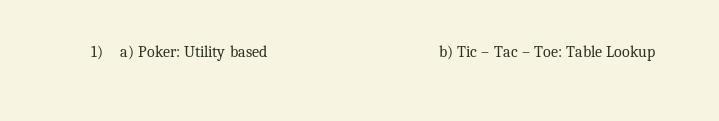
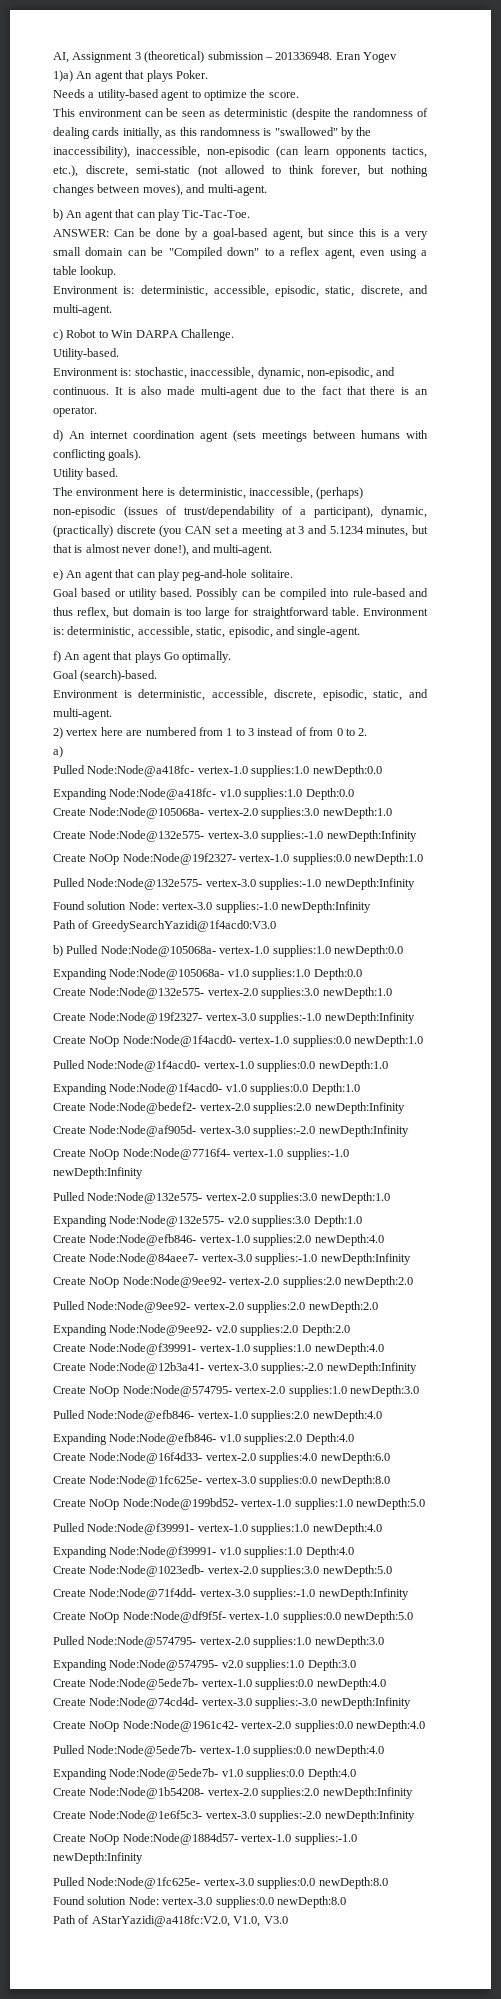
- 1) a) Poker: Utility based
- b) Tic – Tac – Toe: Table Lookup
+ AI, Assignment 3 (theoretical) submission – 201336948. Eran Yogev
+ 1)a) An agent that plays Poker.
+ Needs a utility-based agent to optimize the score.
+ This environment can be seen as deterministic (despite the randomness of dealing cards initially, as this randomness is "swallowed" by the inaccessibility), inaccessible, non-episodic (can learn opponents tactics, etc.), discrete, semi-static (not allowed to think forever, but nothing changes between moves), and multi-agent.
+ b) An agent that can play Tic-Tac-Toe.
+ ANSWER: Can be done by a goal-based agent, but since this is a very small domain can be "Compiled down" to a reflex agent, even using a table lookup.
+ Environment is: deterministic, accessible, episodic, static, discrete, and multi-agent.
+ c) Robot to Win DARPA Challenge.
+ Utility-based.
+ Environment is: stochastic, inaccessible, dynamic, non-episodic, and continuous. It is also made multi-agent due to the fact that there is an operator.
+ d) An internet coordination agent (sets meetings between humans with conflicting goals).
+ Utility based.
+ The environment here is deterministic, inaccessible, (perhaps) non-episodic (issues of trust/dependability of a participant), dynamic, (practically) discrete (you CAN set a meeting at 3 and 5.1234 minutes, but that is almost never done!), and multi-agent.
+ e) An agent that can play peg-and-hole solitaire.
+ Goal based or utility based. Possibly can be compiled into rule-based and thus reflex, but domain is too large for straightforward table. Environment is: deterministic, accessible, static, episodic, and single-agent.
+ f) An agent that plays Go optimally.
+ Goal (search)-based.
+ Environment is deterministic, accessible, discrete, episodic, static, and multi-agent.
+ 2) vertex here are numbered from 1 to 3 instead of from 0 to 2.
+ a)
+ Pulled Node:Node@a418fc- vertex-1.0 supplies:1.0 newDepth:0.0
+ Expanding Node:Node@a418fc- v1.0 supplies:1.0 Depth:0.0
+ Create Node:Node@105068a- vertex-2.0 supplies:3.0 newDepth:1.0
+ Create Node:Node@132e575- vertex-3.0 supplies:-1.0 newDepth:Infinity
+ Create NoOp Node:Node@19f2327- vertex-1.0 supplies:0.0 newDepth:1.0
+ Pulled Node:Node@132e575- vertex-3.0 supplies:-1.0 newDepth:Infinity
+ Found solution Node: vertex-3.0 supplies:-1.0 newDepth:Infinity
+ Path of GreedySearchYazidi@1f4acd0:V3.0
+ b) Pulled Node:Node@105068a- vertex-1.0 supplies:1.0 newDepth:0.0
+ Expanding Node:Node@105068a- v1.0 supplies:1.0 Depth:0.0
+ Create Node:Node@132e575- vertex-2.0 supplies:3.0 newDepth:1.0
+ Create Node:Node@19f2327- vertex-3.0 supplies:-1.0 newDepth:Infinity
+ Create NoOp Node:Node@1f4acd0- vertex-1.0 supplies:0.0 newDepth:1.0
+ Pulled Node:Node@1f4acd0- vertex-1.0 supplies:0.0 newDepth:1.0
+ Expanding Node:Node@1f4acd0- v1.0 supplies:0.0 Depth:1.0
+ Create Node:Node@bedef2- vertex-2.0 supplies:2.0 newDepth:Infinity
+ Create Node:Node@af905d- vertex-3.0 supplies:-2.0 newDepth:Infinity
+ Create NoOp Node:Node@7716f4- vertex-1.0 supplies:-1.0 newDepth:Infinity
+ Pulled Node:Node@132e575- vertex-2.0 supplies:3.0 newDepth:1.0
+ Expanding Node:Node@132e575- v2.0 supplies:3.0 Depth:1.0
+ Create Node:Node@efb846- vertex-1.0 supplies:2.0 newDepth:4.0
+ Create Node:Node@84aee7- vertex-3.0 supplies:-1.0 newDepth:Infinity
+ Create NoOp Node:Node@9ee92- vertex-2.0 supplies:2.0 newDepth:2.0
+ Pulled Node:Node@9ee92- vertex-2.0 supplies:2.0 newDepth:2.0
+ Expanding Node:Node@9ee92- v2.0 supplies:2.0 Depth:2.0
+ Create Node:Node@f39991- vertex-1.0 supplies:1.0 newDepth:4.0
+ Create Node:Node@12b3a41- vertex-3.0 supplies:-2.0 newDepth:Infinity
+ Create NoOp Node:Node@574795- vertex-2.0 supplies:1.0 newDepth:3.0
+ Pulled Node:Node@efb846- vertex-1.0 supplies:2.0 newDepth:4.0
+ Expanding Node:Node@efb846- v1.0 supplies:2.0 Depth:4.0
+ Create Node:Node@16f4d33- vertex-2.0 supplies:4.0 newDepth:6.0
+ Create Node:Node@1fc625e- vertex-3.0 supplies:0.0 newDepth:8.0
+ Create NoOp Node:Node@199bd52- vertex-1.0 supplies:1.0 newDepth:5.0
+ Pulled Node:Node@f39991- vertex-1.0 supplies:1.0 newDepth:4.0
+ Expanding Node:Node@f39991- v1.0 supplies:1.0 Depth:4.0
+ Create Node:Node@1023edb- vertex-2.0 supplies:3.0 newDepth:5.0
+ Create Node:Node@71f4dd- vertex-3.0 supplies:-1.0 newDepth:Infinity
+ Create NoOp Node:Node@df9f5f- vertex-1.0 supplies:0.0 newDepth:5.0
+ Pulled Node:Node@574795- vertex-2.0 supplies:1.0 newDepth:3.0
+ Expanding Node:Node@574795- v2.0 supplies:1.0 Depth:3.0
+ Create Node:Node@5ede7b- vertex-1.0 supplies:0.0 newDepth:4.0
+ Create Node:Node@74cd4d- vertex-3.0 supplies:-3.0 newDepth:Infinity
+ Create NoOp Node:Node@1961c42- vertex-2.0 supplies:0.0 newDepth:4.0
+ Pulled Node:Node@5ede7b- vertex-1.0 supplies:0.0 newDepth:4.0
+ Expanding Node:Node@5ede7b- v1.0 supplies:0.0 Depth:4.0
+ Create Node:Node@1b54208- vertex-2.0 supplies:2.0 newDepth:Infinity
+ Create Node:Node@1e6f5c3- vertex-3.0 supplies:-2.0 newDepth:Infinity
+ Create NoOp Node:Node@1884d57- vertex-1.0 supplies:-1.0 newDepth:Infinity
+ Pulled Node:Node@1fc625e- vertex-3.0 supplies:0.0 newDepth:8.0
+ Found solution Node: vertex-3.0 supplies:0.0 newDepth:8.0
+ Path of AStarYazidi@a418fc:V2.0, V1.0, V3.0

